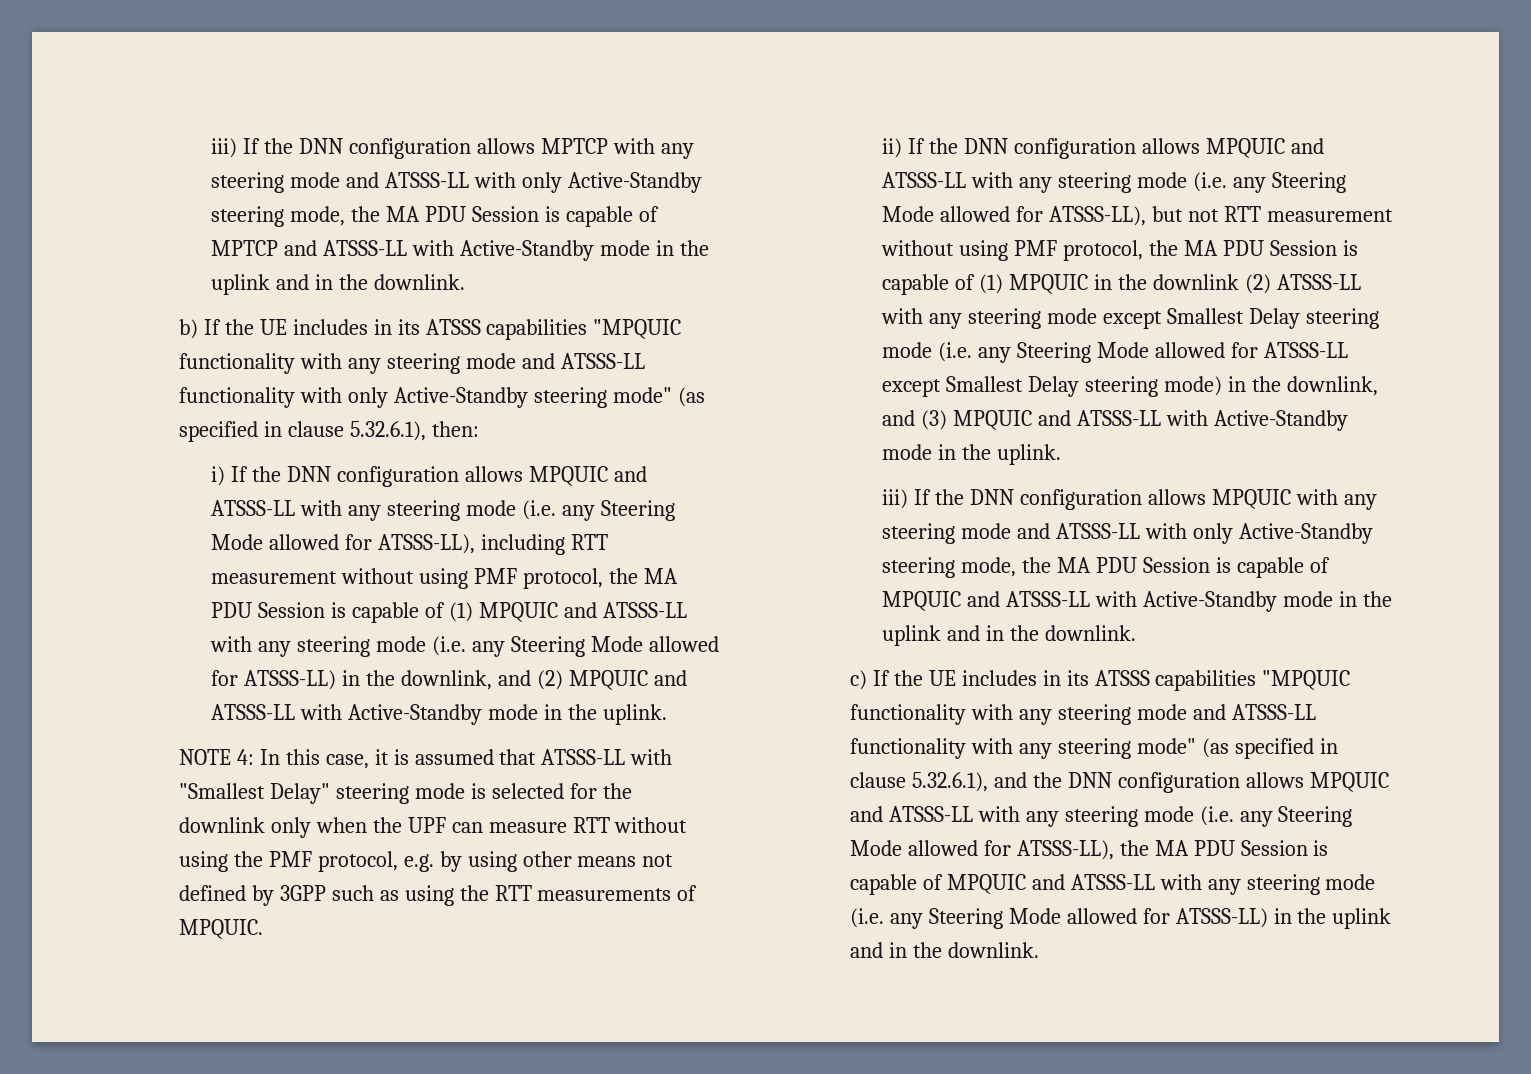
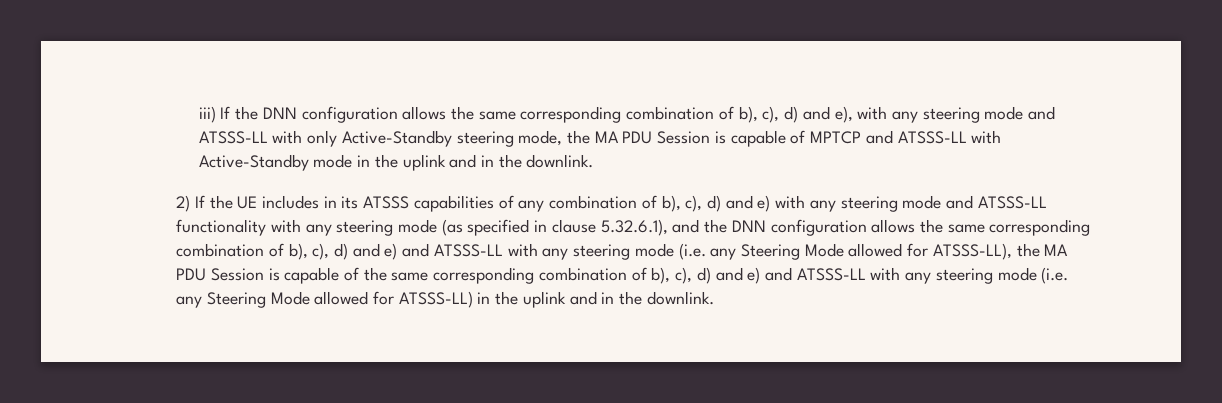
- iii) If the DNN configuration allows MPTCP with any steering mode and ATSSS-LL with only Active-Standby steering mode, the MA PDU Session is capable of MPTCP and ATSSS-LL with Active-Standby mode in the uplink and in the downlink.
+ iii) If the DNN configuration allows the same corresponding combination of b), c), d) and e), with any steering mode and ATSSS-LL with only Active-Standby steering mode, the MA PDU Session is capable of MPTCP and ATSSS-LL with Active-Standby mode in the uplink and in the downlink.
- b) If the UE includes in its ATSSS capabilities "MPQUIC functionality with any steering mode and ATSSS-LL functionality with only Active-Standby steering mode" (as specified in clause 5.32.6.1), then:
- i) If the DNN configuration allows MPQUIC and ATSSS-LL with any steering mode (i.e. any Steering Mode allowed for ATSSS-LL), including RTT measurement without using PMF protocol, the MA PDU Session is capable of (1) MPQUIC and ATSSS-LL with any steering mode (i.e. any Steering Mode allowed for ATSSS-LL) in the downlink, and (2) MPQUIC and ATSSS-LL with Active-Standby mode in the uplink.
- NOTE 4: In this case, it is assumed that ATSSS-LL with "Smallest Delay" steering mode is selected for the downlink only when the UPF can measure RTT without using the PMF protocol, e.g. by using other means not defined by 3GPP such as using the RTT measurements of MPQUIC.
- ii) If the DNN configuration allows MPQUIC and ATSSS-LL with any steering mode (i.e. any Steering Mode allowed for ATSSS-LL), but not RTT measurement without using PMF protocol, the MA PDU Session is capable of (1) MPQUIC in the downlink (2) ATSSS-LL with any steering mode except Smallest Delay steering mode (i.e. any Steering Mode allowed for ATSSS-LL except Smallest Delay steering mode) in the downlink, and (3) MPQUIC and ATSSS-LL with Active-Standby mode in the uplink.
- iii) If the DNN configuration allows MPQUIC with any steering mode and ATSSS-LL with only Active-Standby steering mode, the MA PDU Session is capable of MPQUIC and ATSSS-LL with Active-Standby mode in the uplink and in the downlink.
- c) If the UE includes in its ATSSS capabilities "MPQUIC functionality with any steering mode and ATSSS-LL functionality with any steering mode" (as specified in clause 5.32.6.1), and the DNN configuration allows MPQUIC and ATSSS-LL with any steering mode (i.e. any Steering Mode allowed for ATSSS-LL), the MA PDU Session is capable of MPQUIC and ATSSS-LL with any steering mode (i.e. any Steering Mode allowed for ATSSS-LL) in the uplink and in the downlink.
+ 2) If the UE includes in its ATSSS capabilities of any combination of b), c), d) and e) with any steering mode and ATSSS-LL functionality with any steering mode (as specified in clause 5.32.6.1), and the DNN configuration allows the same corresponding combination of b), c), d) and e) and ATSSS-LL with any steering mode (i.e. any Steering Mode allowed for ATSSS-LL), the MA PDU Session is capable of the same corresponding combination of b), c), d) and e) and ATSSS-LL with any steering mode (i.e. any Steering Mode allowed for ATSSS-LL) in the uplink and in the downlink.

